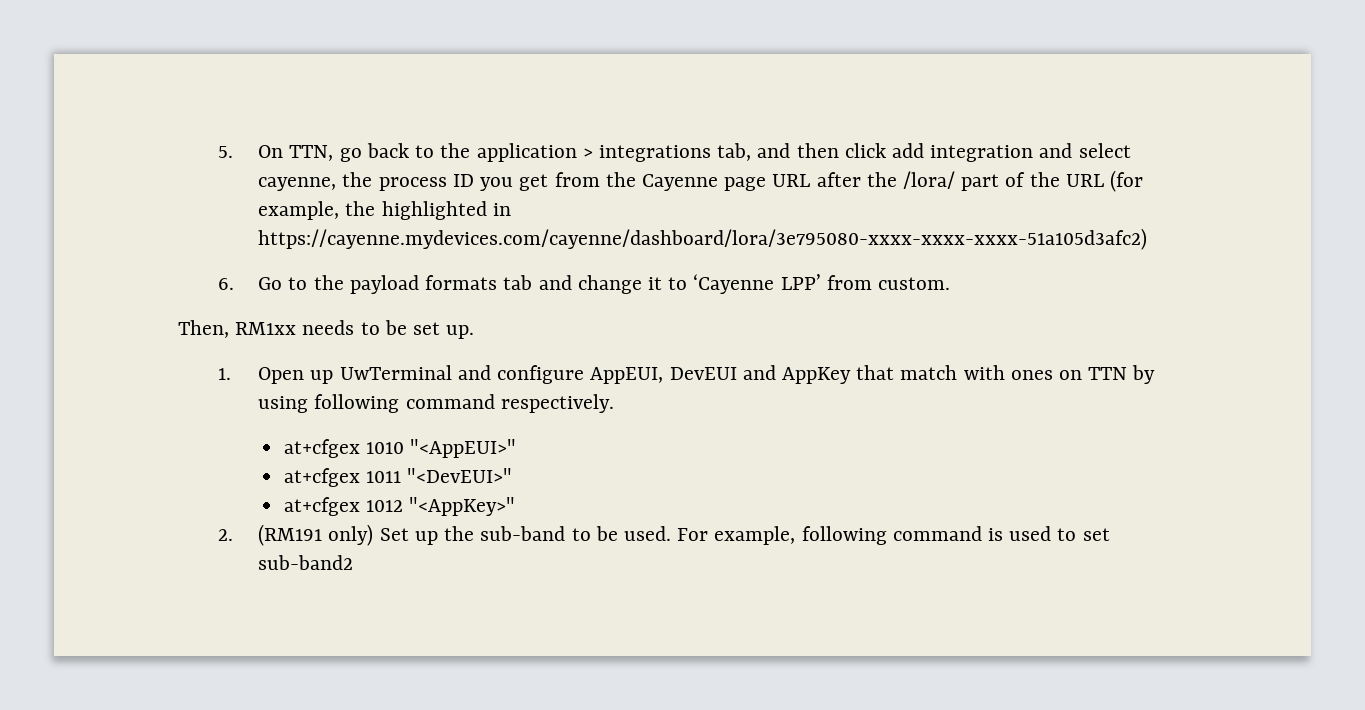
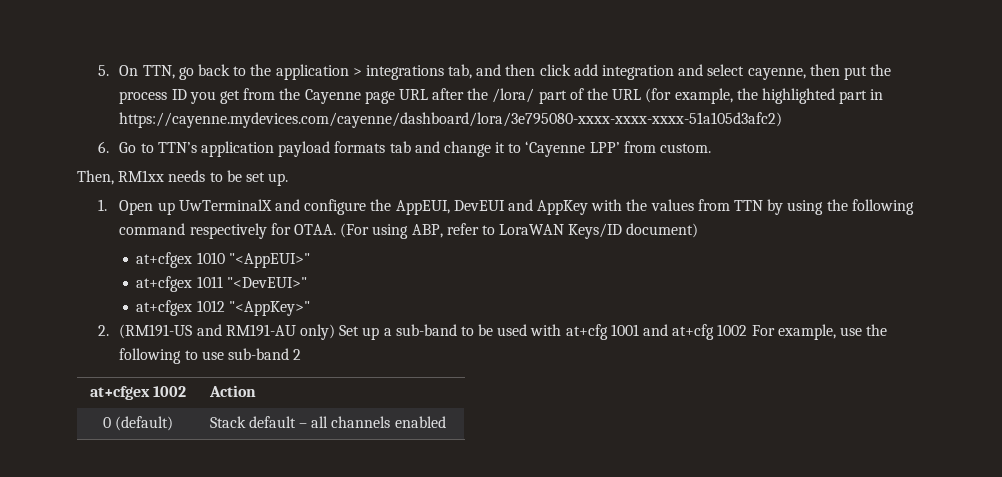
- 5. On TTN, go back to the application > integrations tab, and then click add integration and select cayenne, the process ID you get from the Cayenne page URL after the /lora/ part of the URL (for example, the highlighted in https://cayenne.mydevices.com/cayenne/dashboard/lora/3e795080-xxxx-xxxx-xxxx-51a105d3afc2)
+ 5. On TTN, go back to the application > integrations tab, and then click add integration and select cayenne, then put the process ID you get from the Cayenne page URL after the /lora/ part of the URL (for example, the highlighted part in https://cayenne.mydevices.com/cayenne/dashboard/lora/3e795080-xxxx-xxxx-xxxx-51a105d3afc2)
- 6. Go to the payload formats tab and change it to ‘Cayenne LPP’ from custom.
+ 6. Go to TTN’s application payload formats tab and change it to ‘Cayenne LPP’ from custom.
- 1. Open up UwTerminal and configure AppEUI, DevEUI and AppKey that match with ones on TTN by using following command respectively.
+ 1. Open up UwTerminalX and configure the AppEUI, DevEUI and AppKey with the values from TTN by using the following command respectively for OTAA. (For using ABP, refer to LoraWAN Keys/ID document)
- 2. (RM191 only) Set up the sub-band to be used. For example, following command is used to set sub-band2
+ 2. (RM191-US and RM191-AU only) Set up a sub-band to be used with at+cfg 1001 and at+cfg 1002 For example, use the following to use sub-band 2
+ at+cfgex 1002 | Action
+ 0 (default) | Stack default – all channels enabled

